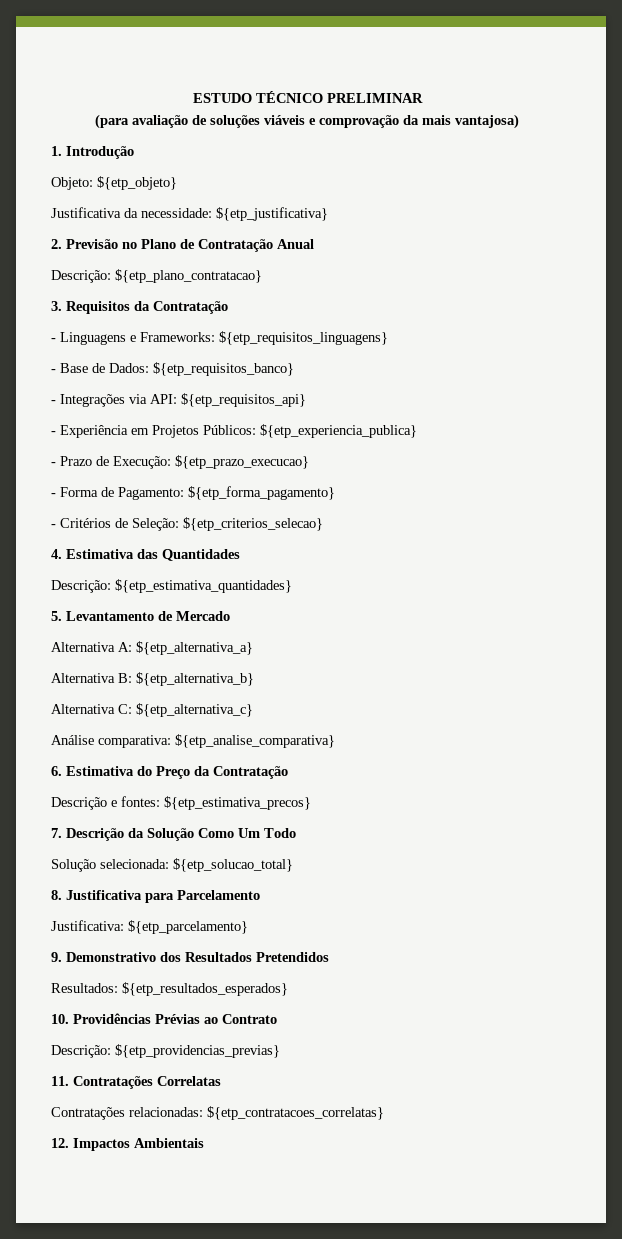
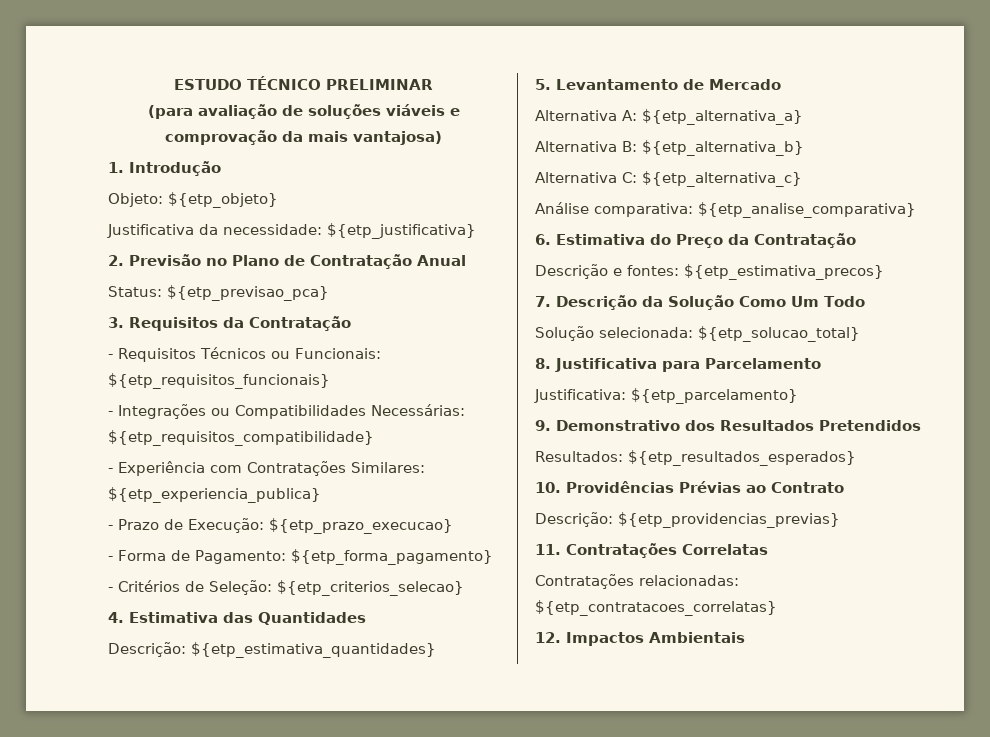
- Descrição: ${etp_plano_contratacao}
+ Status: ${etp_previsao_pca}
- - Linguagens e Frameworks: ${etp_requisitos_linguagens}
- - Base de Dados: ${etp_requisitos_banco}
- - Integrações via API: ${etp_requisitos_api}
+ - Requisitos Técnicos ou Funcionais: ${etp_requisitos_funcionais}
+ - Integrações ou Compatibilidades Necessárias: ${etp_requisitos_compatibilidade}
- - Experiência em Projetos Públicos: ${etp_experiencia_publica}
+ - Experiência com Contratações Similares: ${etp_experiencia_publica}

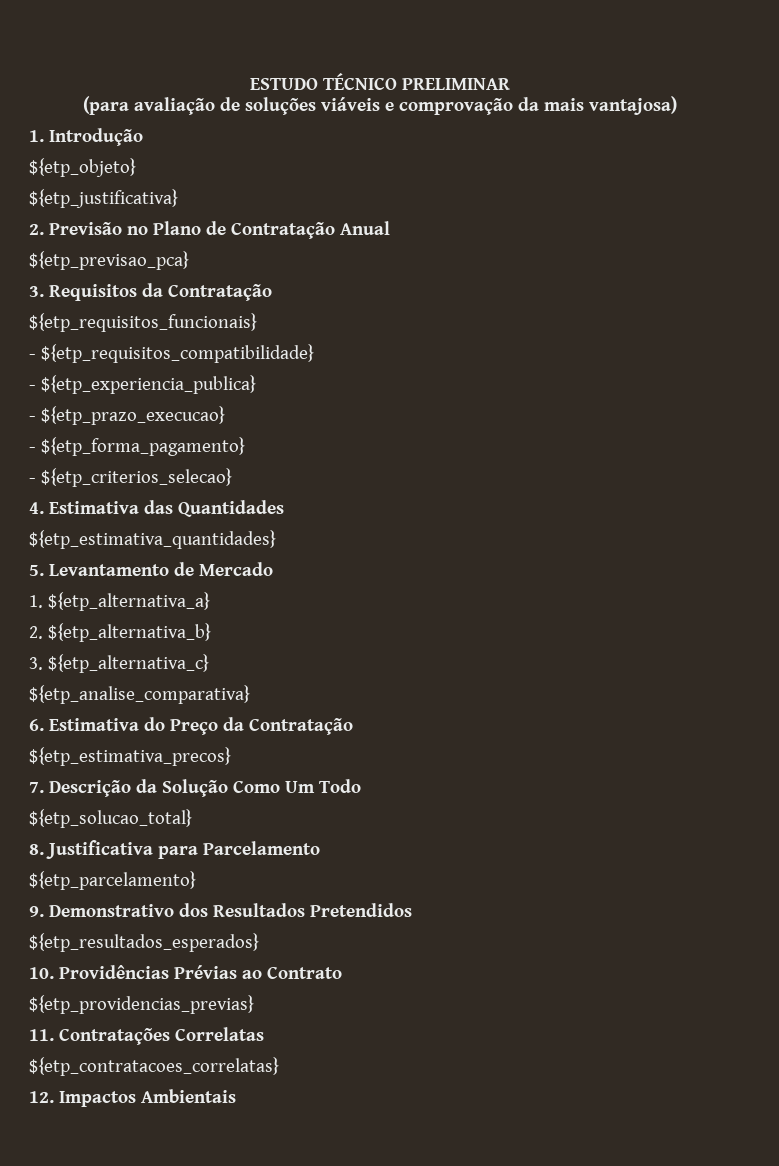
- Objeto: ${etp_objeto}
+ ${etp_objeto}
- Justificativa da necessidade: ${etp_justificativa}
+ ${etp_justificativa}
- Status: ${etp_previsao_pca}
+ ${etp_previsao_pca}
- - Requisitos Técnicos ou Funcionais: ${etp_requisitos_funcionais}
- - Integrações ou Compatibilidades Necessárias: ${etp_requisitos_compatibilidade}
- - Experiência com Contratações Similares: ${etp_experiencia_publica}
+ ${etp_requisitos_funcionais}
+ - ${etp_requisitos_compatibilidade}
+ - ${etp_experiencia_publica}
- - Prazo de Execução: ${etp_prazo_execucao}
+ - ${etp_prazo_execucao}
- - Forma de Pagamento: ${etp_forma_pagamento}
+ - ${etp_forma_pagamento}
- - Critérios de Seleção: ${etp_criterios_selecao}
+ - ${etp_criterios_selecao}
- Descrição: ${etp_estimativa_quantidades}
+ ${etp_estimativa_quantidades}
- Alternativa A: ${etp_alternativa_a}
+ 1. ${etp_alternativa_a}
- Alternativa B: ${etp_alternativa_b}
+ 2. ${etp_alternativa_b}
- Alternativa C: ${etp_alternativa_c}
+ 3. ${etp_alternativa_c}
- Análise comparativa: ${etp_analise_comparativa}
+ ${etp_analise_comparativa}
- Descrição e fontes: ${etp_estimativa_precos}
+ ${etp_estimativa_precos}
- Solução selecionada: ${etp_solucao_total}
+ ${etp_solucao_total}
- Justificativa: ${etp_parcelamento}
+ ${etp_parcelamento}
- Resultados: ${etp_resultados_esperados}
+ ${etp_resultados_esperados}
- Descrição: ${etp_providencias_previas}
+ ${etp_providencias_previas}
- Contratações relacionadas: ${etp_contratacoes_correlatas}
+ ${etp_contratacoes_correlatas}

